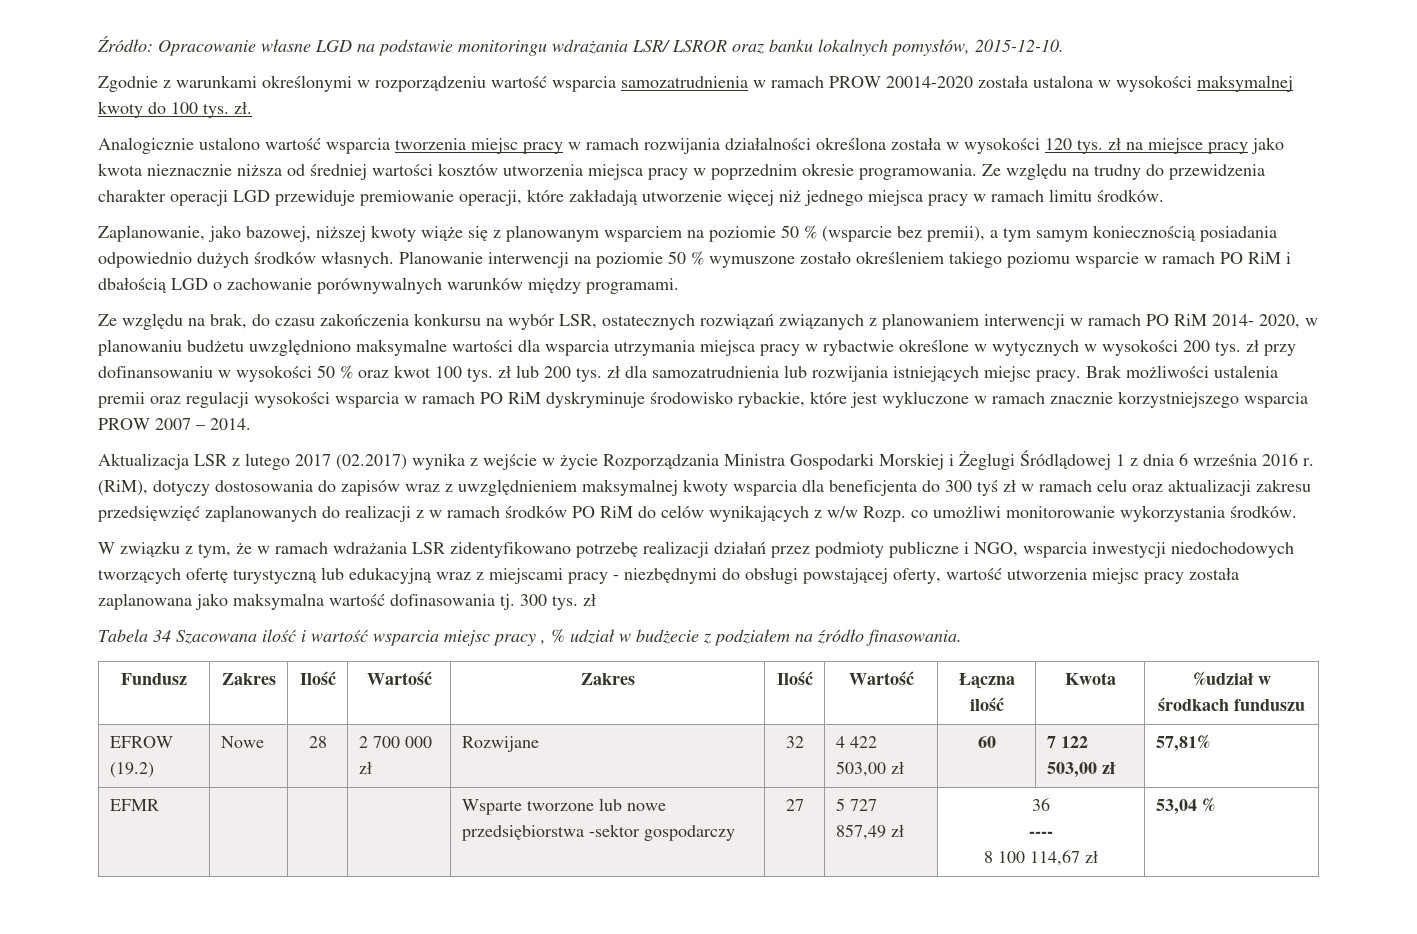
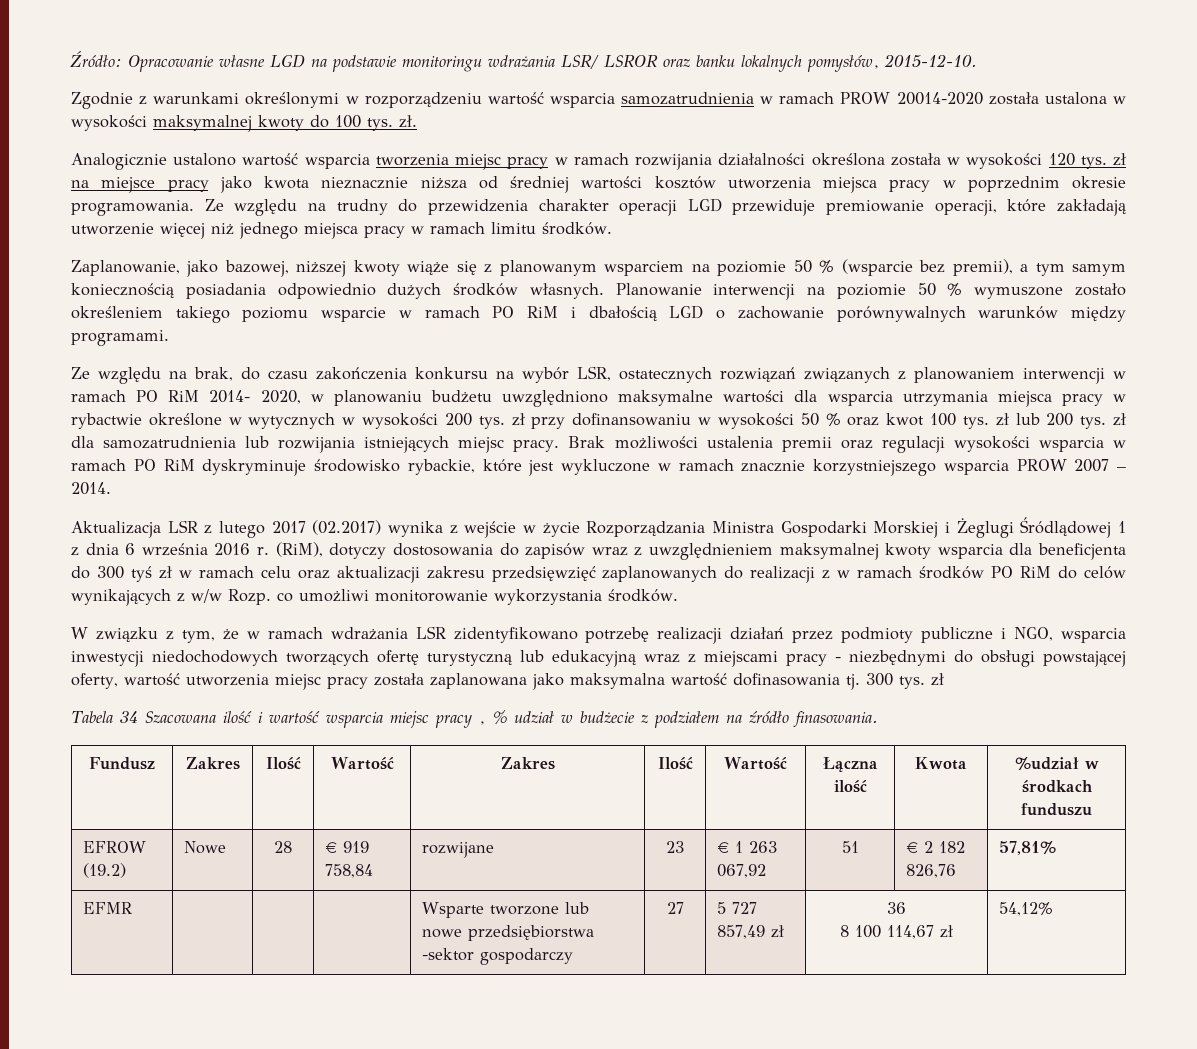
- EFROW (19.2) | Nowe | 28 | 2 700 000 zł | Rozwijane | 32 | 4 422 503,00 zł | 60 | 7 122 503,00 zł | 57,81%
+ EFROW (19.2) | Nowe | 28 | € 919 758,84 | rozwijane | 23 | € 1 263 067,92 | 51 | € 2 182 826,76 | 57,81%
  EFMR | | | | Wsparte tworzone lub nowe przedsiębiorstwa -sektor gospodarczy | 27 | 5 727 857,49 zł | 36
- ----
- 8 100 114,67 zł | 53,04 %
+ 8 100 114,67 zł | 54,12%

